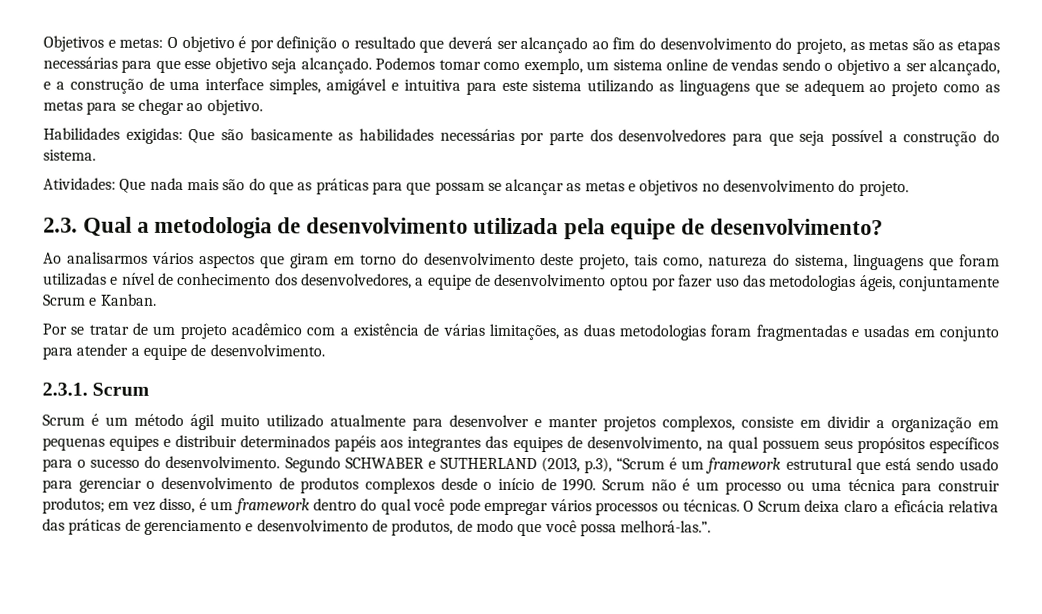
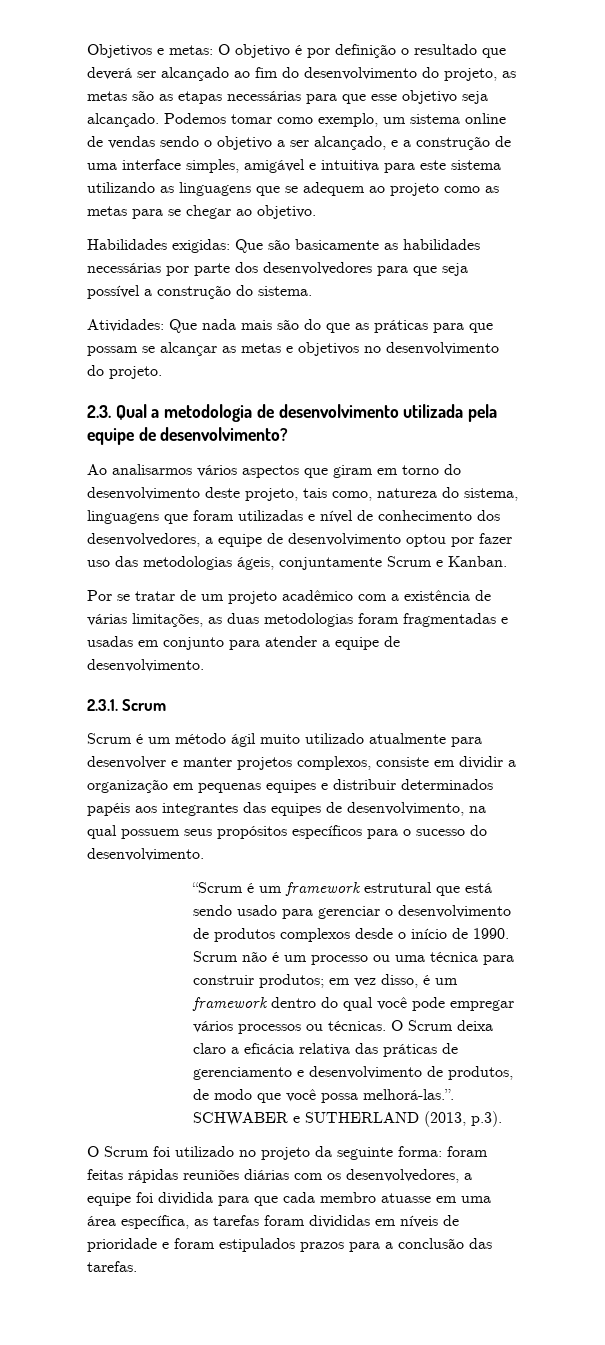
- Scrum é um método ágil muito utilizado atualmente para desenvolver e manter projetos complexos, consiste em dividir a organização em pequenas equipes e distribuir determinados papéis aos integrantes das equipes de desenvolvimento, na qual possuem seus propósitos específicos para o sucesso do desenvolvimento. Segundo SCHWABER e SUTHERLAND (2013, p.3), “Scrum é um framework estrutural que está sendo usado para gerenciar o desenvolvimento de produtos complexos desde o início de 1990.
+ Scrum é um método ágil muito utilizado atualmente para desenvolver e manter projetos complexos, consiste em dividir a organização em pequenas equipes e distribuir determinados papéis aos integrantes das equipes de desenvolvimento, na qual possuem seus propósitos específicos para o sucesso do desenvolvimento.
+ “Scrum é um framework estrutural que está sendo usado para gerenciar o desenvolvimento de produtos complexos desde o início de 1990.
- O Scrum deixa claro a eficácia relativa das práticas de gerenciamento e desenvolvimento de produtos, de modo que você possa melhorá-las.”.
+ O Scrum deixa claro a eficácia relativa das práticas de gerenciamento e desenvolvimento de produtos, de modo que você possa melhorá-las.”. SCHWABER e SUTHERLAND (2013, p.3).
+ O Scrum foi utilizado no projeto da seguinte forma: foram feitas rápidas reuniões diárias com os desenvolvedores, a equipe foi dividida para que cada membro atuasse em uma área específica, as tarefas foram divididas em níveis de prioridade e foram estipulados prazos para a conclusão das tarefas.

